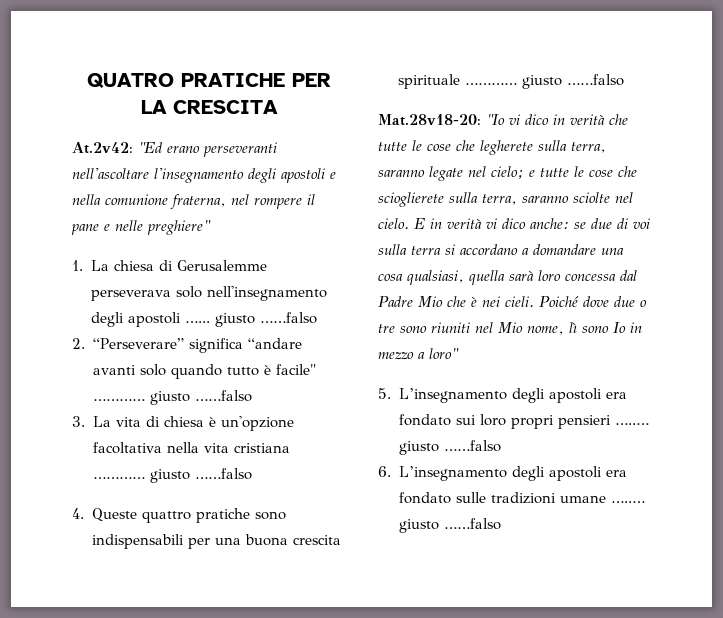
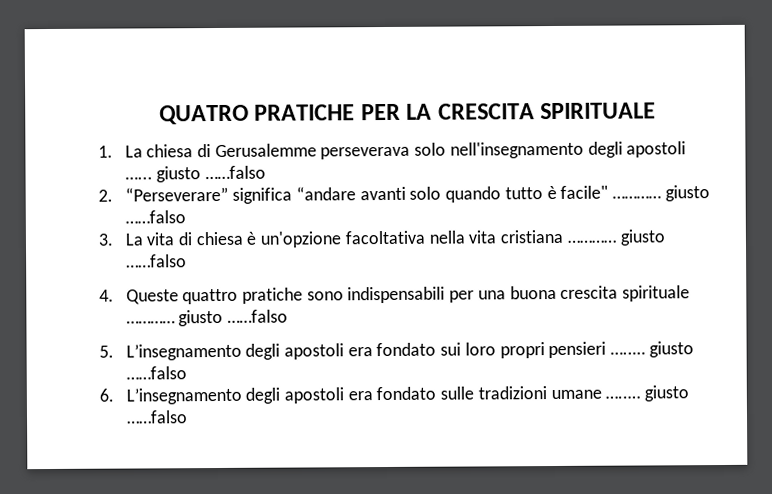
- QUATRO PRATICHE PER LA CRESCITA
- At.2v42: "Ed erano perseveranti nell'ascoltare l'insegnamento degli apostoli e nella comunione fraterna, nel rompere il pane e nelle preghiere"
+ QUATRO PRATICHE PER LA CRESCITA SPIRITUALE
- Mat.28v18-20: "Io vi dico in verità che tutte le cose che legherete sulla terra, saranno legate nel cielo; e tutte le cose che scioglierete sulla terra, saranno sciolte nel cielo. E in verità vi dico anche: se due di voi sulla terra si accordano a domandare una cosa qualsiasi, quella sarà loro concessa dal Padre Mio che è nei cieli. Poiché dove due o tre sono riuniti nel Mio nome, lì sono Io in mezzo a loro"

